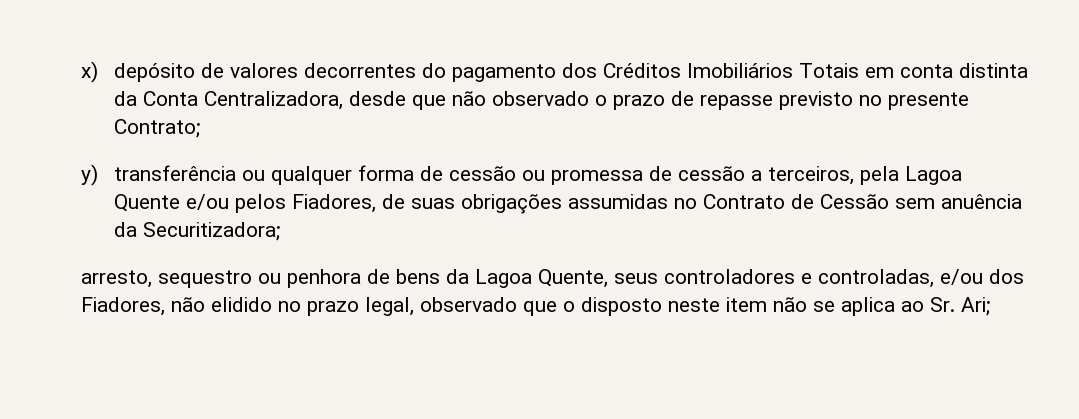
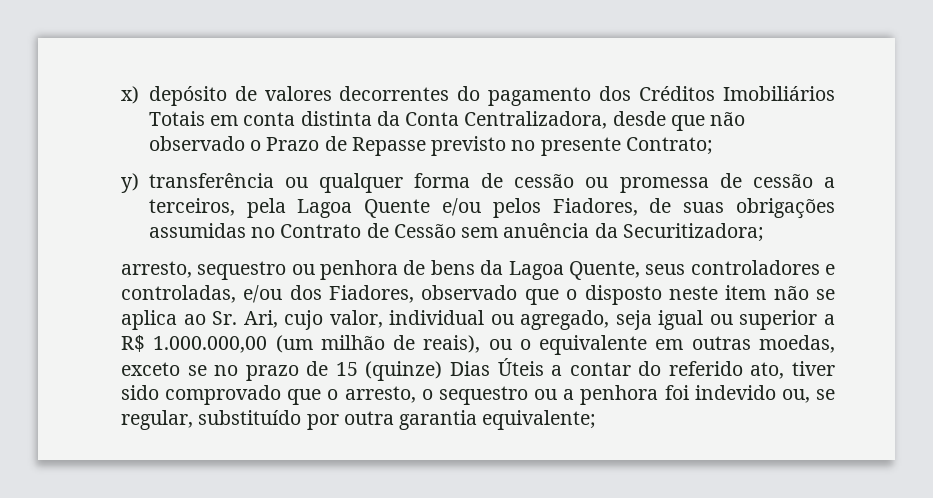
- x) depósito de valores decorrentes do pagamento dos Créditos Imobiliários Totais em conta distinta da Conta Centralizadora, desde que não observado o prazo de repasse previsto no presente Contrato;
+ x) depósito de valores decorrentes do pagamento dos Créditos Imobiliários Totais em conta distinta da Conta Centralizadora, desde que não observado o Prazo de Repasse previsto no presente Contrato;
- arresto, sequestro ou penhora de bens da Lagoa Quente, seus controladores e controladas, e/ou dos Fiadores, não elidido no prazo legal, observado que o disposto neste item não se aplica ao Sr. Ari;
+ arresto, sequestro ou penhora de bens da Lagoa Quente, seus controladores e controladas, e/ou dos Fiadores, observado que o disposto neste item não se aplica ao Sr. Ari, cujo valor, individual ou agregado, seja igual ou superior a R$ 1.000.000,00 (um milhão de reais), ou o equivalente em outras moedas, exceto se no prazo de 15 (quinze) Dias Úteis a contar do referido ato, tiver sido comprovado que o arresto, o sequestro ou a penhora foi indevido ou, se regular, substituído por outra garantia equivalente;

